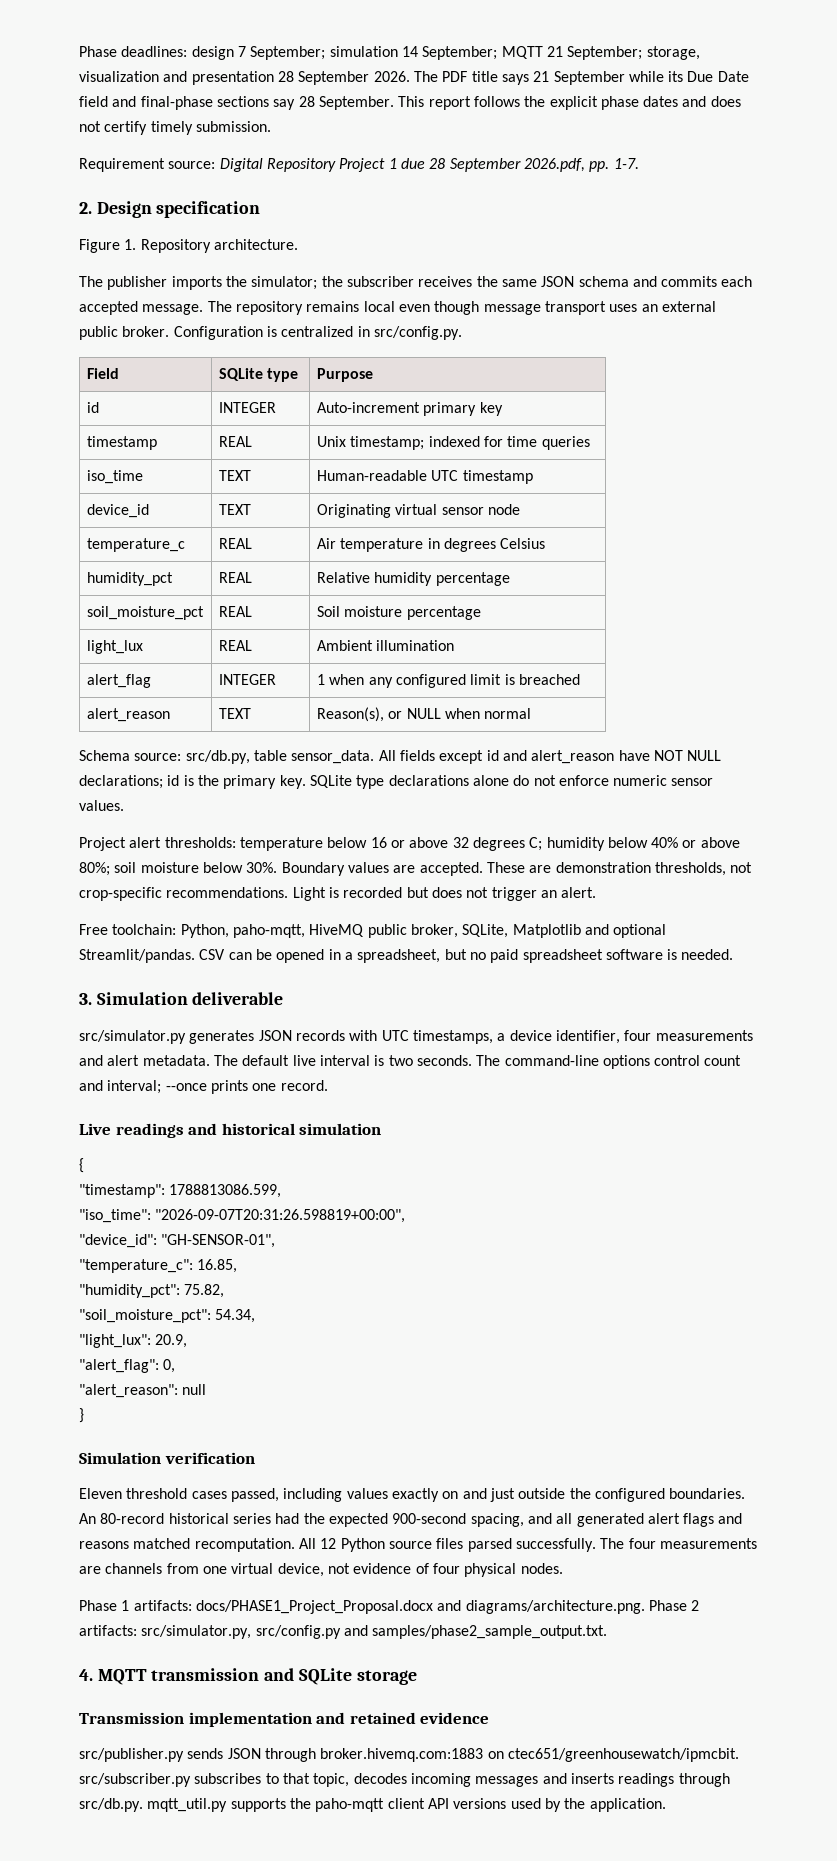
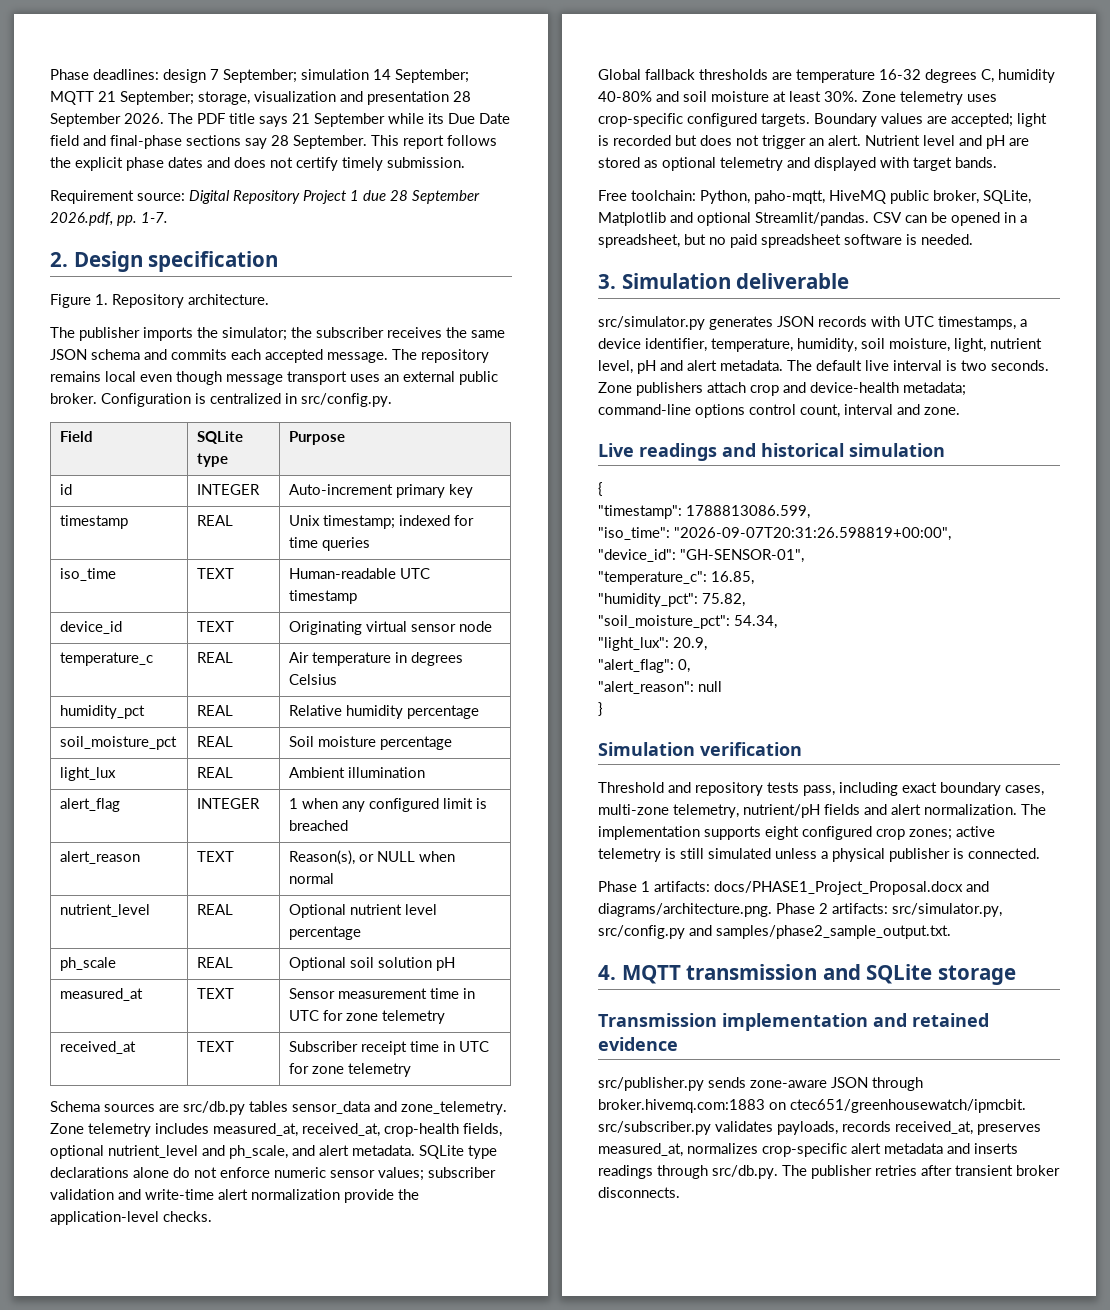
- Schema source: src/db.py, table sensor_data. All fields except id and alert_reason have NOT NULL declarations; id is the primary key.
+ nutrient_level | REAL | Optional nutrient level percentage
+ ph_scale | REAL | Optional soil solution pH
+ measured_at | TEXT | Sensor measurement time in UTC for zone telemetry
+ received_at | TEXT | Subscriber receipt time in UTC for zone telemetry
+ Schema sources are src/db.py tables sensor_data and zone_telemetry. Zone telemetry includes measured_at, received_at, crop-health fields, optional nutrient_level and ph_scale, and alert metadata.
- SQLite type declarations alone do not enforce numeric sensor values.
- Project alert thresholds: temperature below 16 or above 32 degrees C; humidity below 40% or above 80%; soil moisture below 30%. Boundary values are accepted. These are demonstration thresholds, not crop-specific recommendations. Light is recorded but does not trigger an alert.
+ SQLite type declarations alone do not enforce numeric sensor values; subscriber validation and write-time alert normalization provide the application-level checks.
+ Global fallback thresholds are temperature 16-32 degrees C, humidity 40-80% and soil moisture at least 30%. Zone telemetry uses crop-specific configured targets. Boundary values are accepted; light is recorded but does not trigger an alert. Nutrient level and pH are stored as optional telemetry and displayed with target bands.
- src/simulator.py generates JSON records with UTC timestamps, a device identifier, four measurements and alert metadata.
+ src/simulator.py generates JSON records with UTC timestamps, a device identifier, temperature, humidity, soil moisture, light, nutrient level, pH and alert metadata.
- The command-line options control count and interval; --once prints one record.
+ Zone publishers attach crop and device-health metadata; command-line options control count, interval and zone.
- Eleven threshold cases passed, including values exactly on and just outside the configured boundaries. An 80-record historical series had the expected 900-second spacing, and all generated alert flags and reasons matched recomputation. All 12 Python source files parsed successfully. The four measurements are channels from one virtual device, not evidence of four physical nodes.
+ Threshold and repository tests pass, including exact boundary cases, multi-zone telemetry, nutrient/pH fields and alert normalization. The implementation supports eight configured crop zones; active telemetry is still simulated unless a physical publisher is connected.
- src/publisher.py sends JSON through broker.hivemq.com:1883 on ctec651/greenhousewatch/ipmcbit. src/subscriber.py subscribes to that topic, decodes incoming messages and inserts readings through src/db.py. mqtt_util.py supports the paho-mqtt client API versions used by the application.
+ src/publisher.py sends zone-aware JSON through broker.hivemq.com:1883 on ctec651/greenhousewatch/ipmcbit. src/subscriber.py validates payloads, records received_at, preserves measured_at, normalizes crop-specific alert metadata and inserts readings through src/db.py. The publisher retries after transient broker disconnects.

